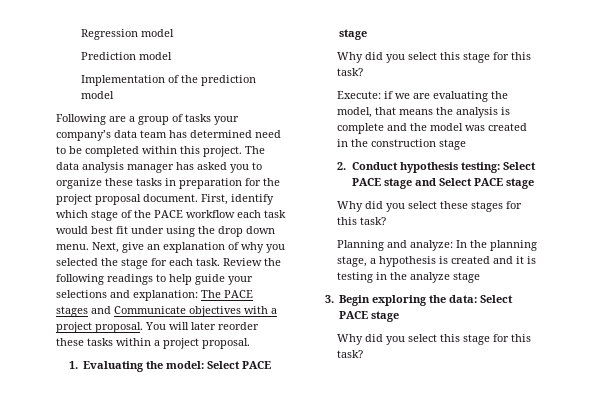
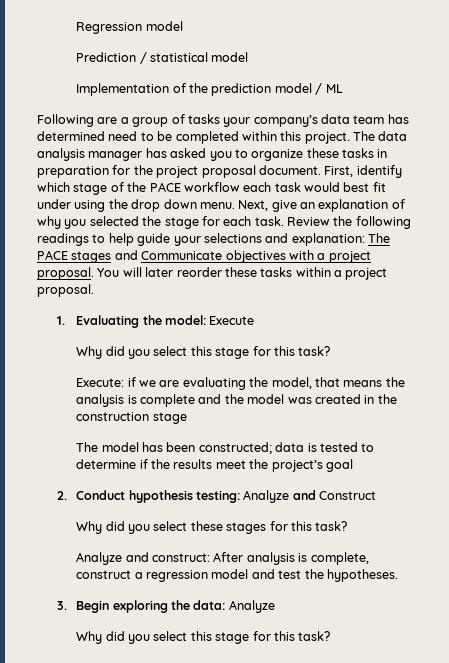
- Prediction model
+ Prediction / statistical model
- Implementation of the prediction model
+ Implementation of the prediction model / ML
- 1. Evaluating the model: Select PACE stage
+ 1. Evaluating the model: Execute
- 2. Conduct hypothesis testing: Select PACE stage and Select PACE stage
+ The model has been constructed; data is tested to determine if the results meet the project’s goal
+ 2. Conduct hypothesis testing: Analyze and Construct
- Planning and analyze: In the planning stage, a hypothesis is created and it is testing in the analyze stage
+ Analyze and construct: After analysis is complete, construct a regression model and test the hypotheses.
- 3. Begin exploring the data: Select PACE stage
+ 3. Begin exploring the data: Analyze

